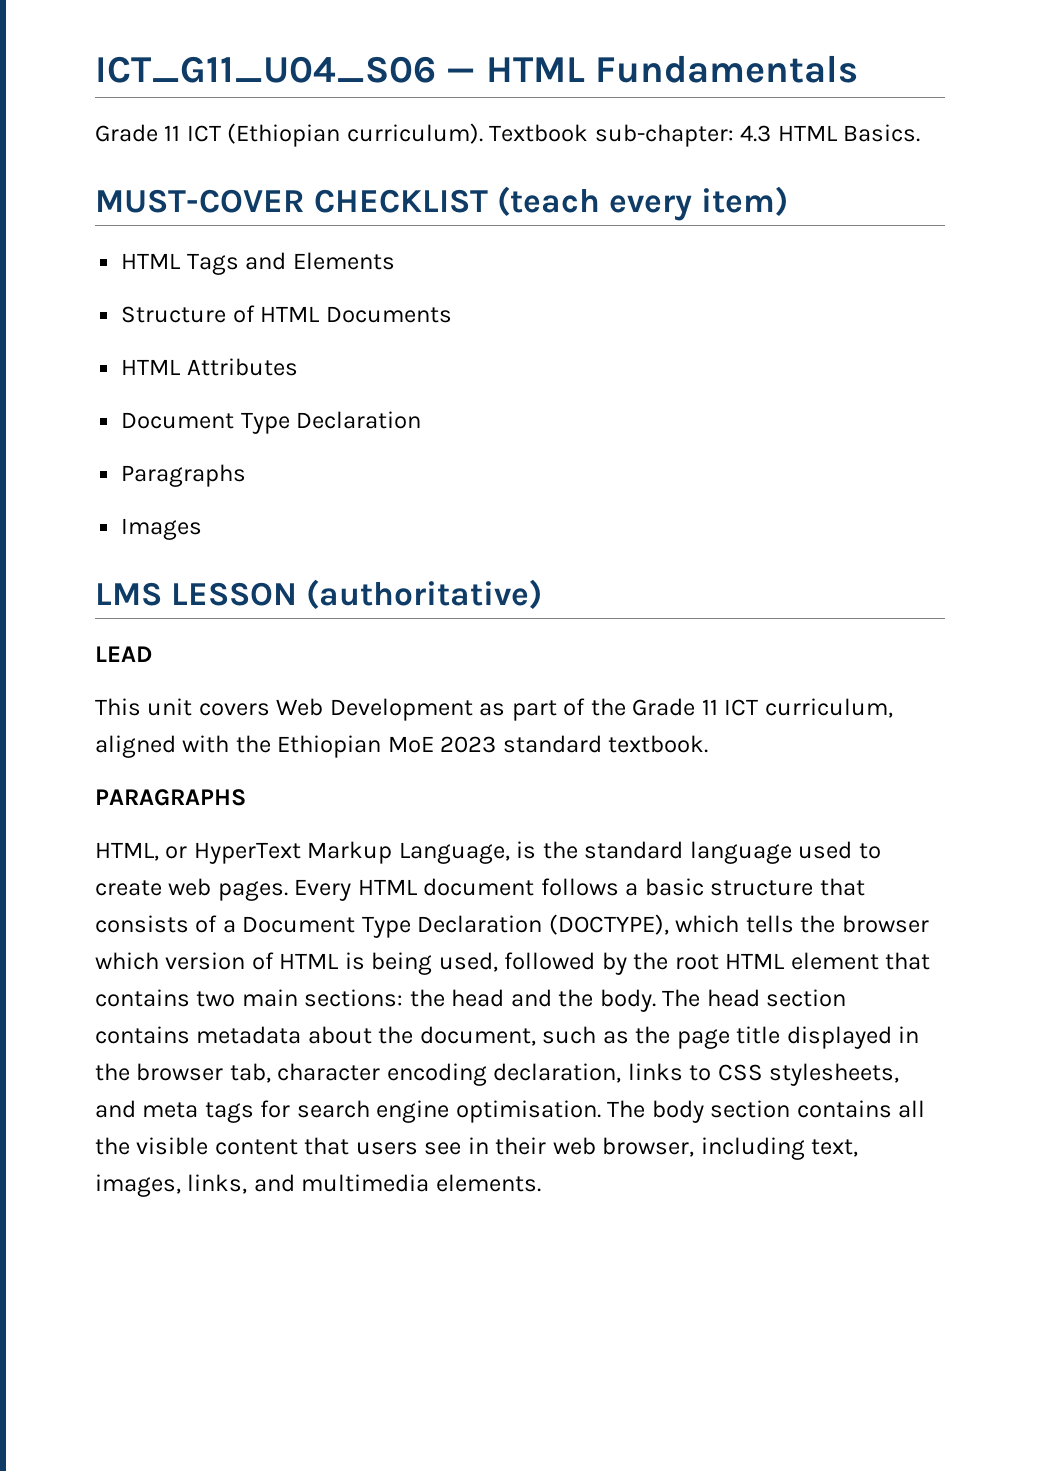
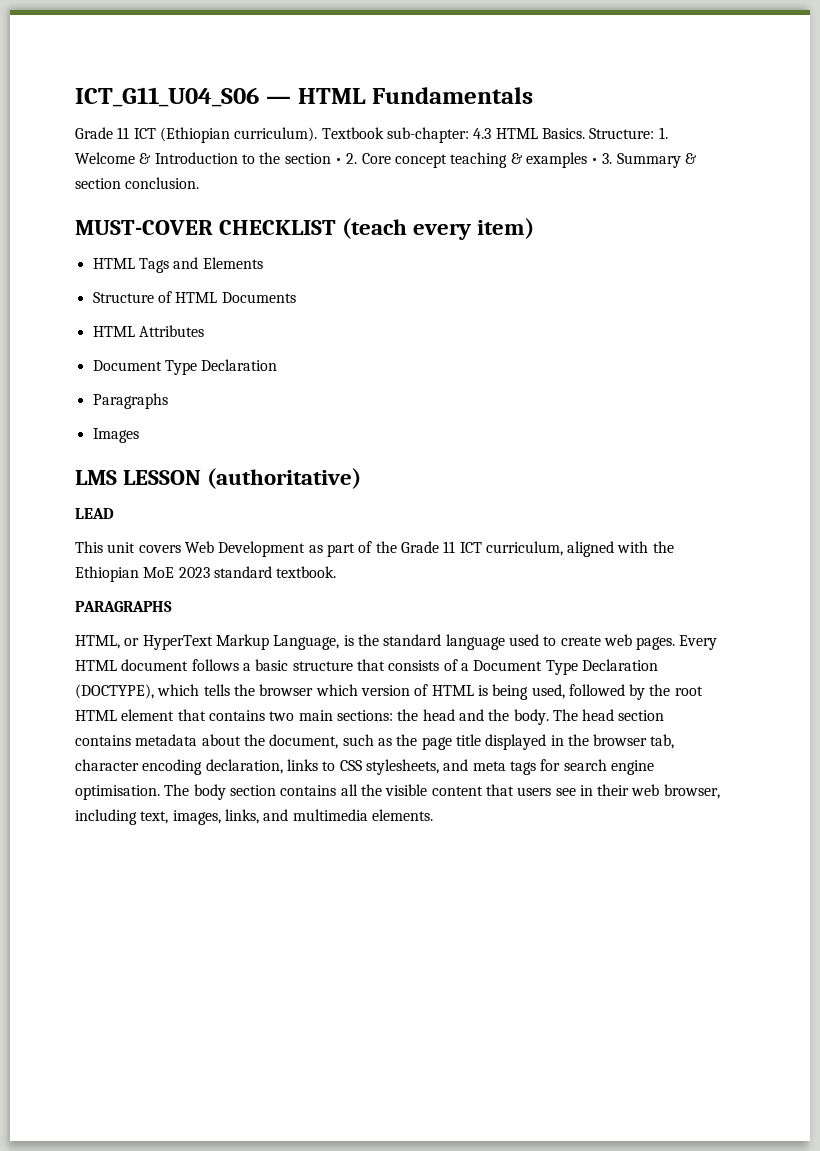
+ Structure: 1. Welcome & Introduction to the section • 2. Core concept teaching & examples • 3. Summary & section conclusion.

